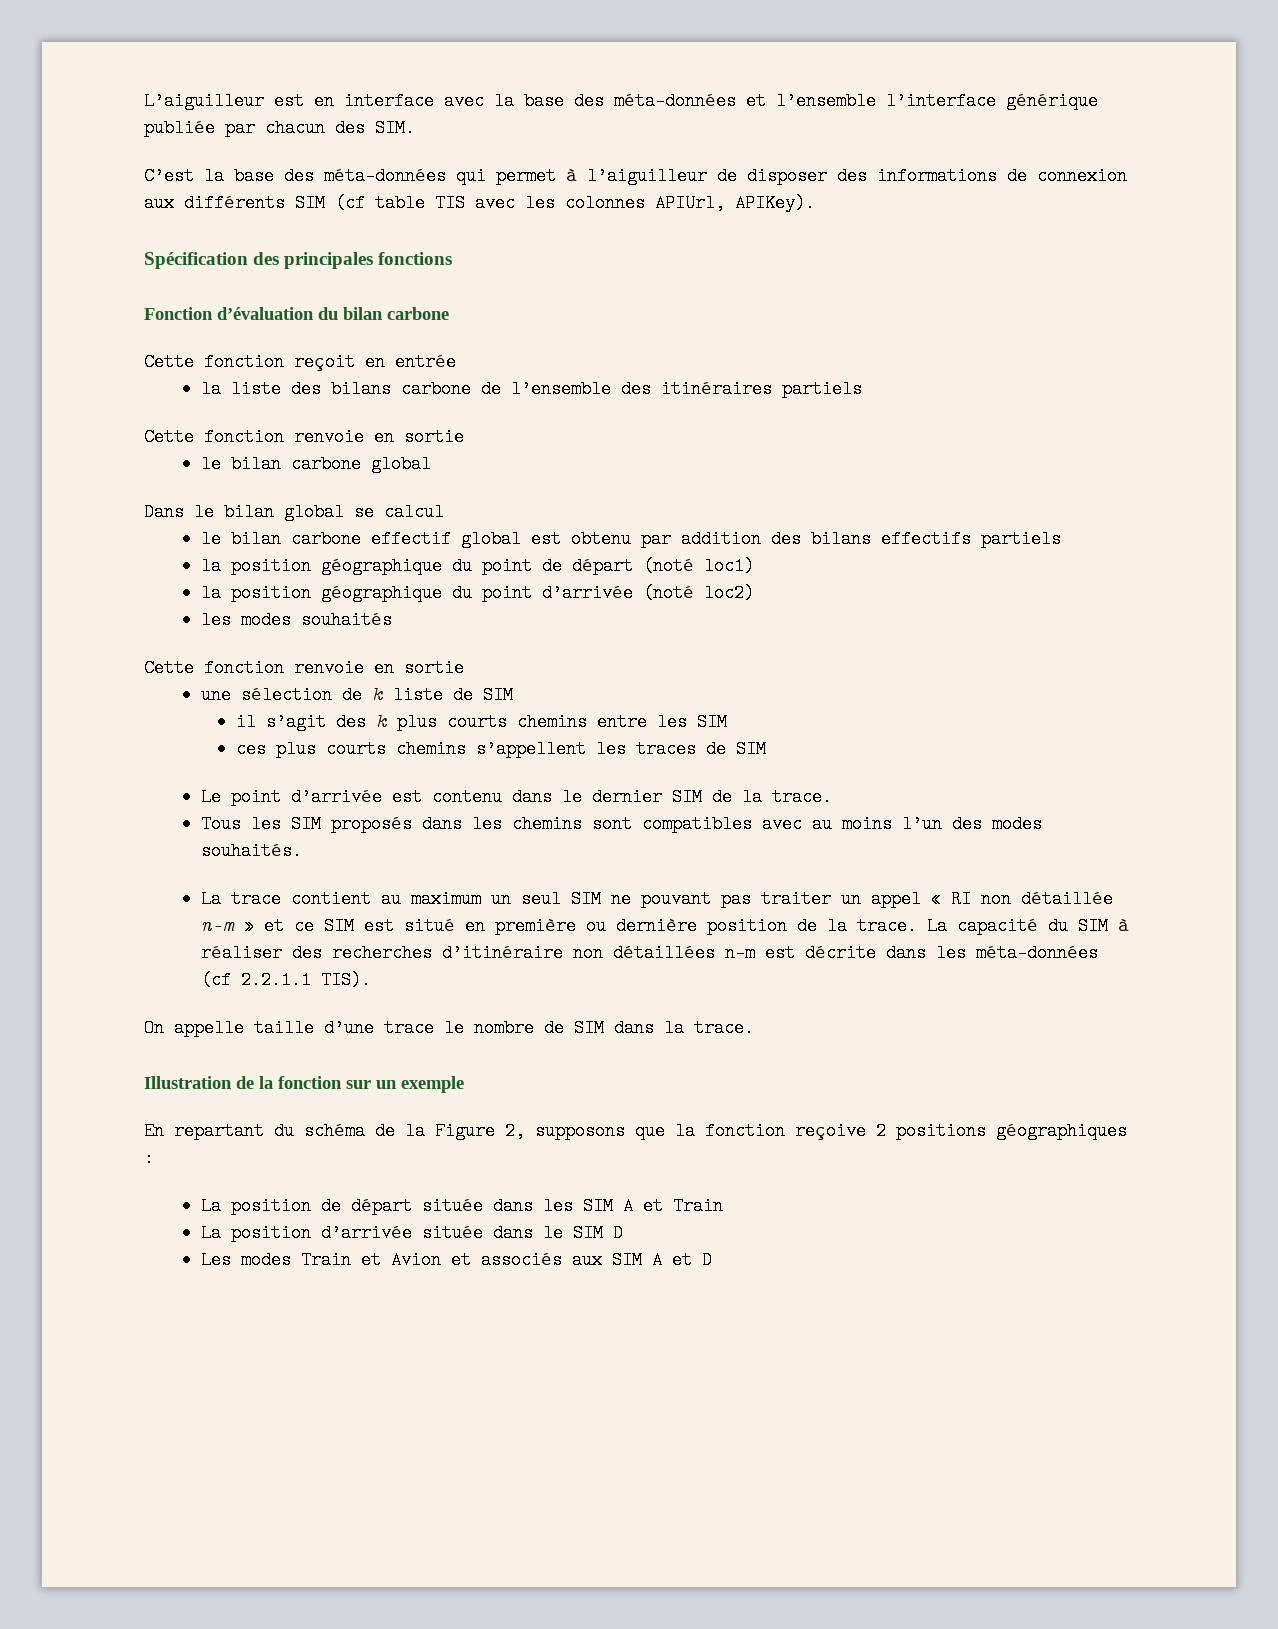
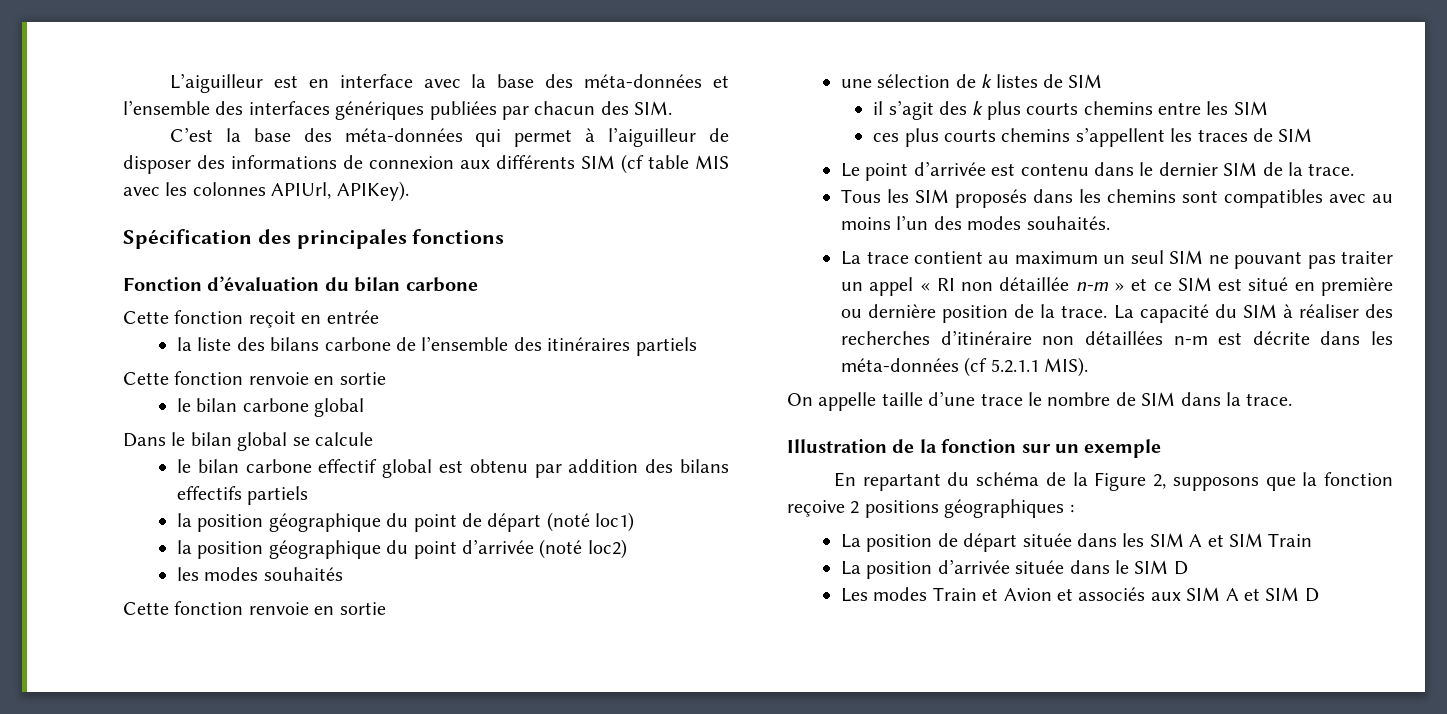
- L’aiguilleur est en interface avec la base des méta-données et l’ensemble l’interface générique publiée par chacun des SIM.
+ L’aiguilleur est en interface avec la base des méta-données et l’ensemble des interfaces génériques publiées par chacun des SIM.
- C’est la base des méta-données qui permet à l’aiguilleur de disposer des informations de connexion aux différents SIM (cf table TIS avec les colonnes APIUrl, APIKey).
+ C’est la base des méta-données qui permet à l’aiguilleur de disposer des informations de connexion aux différents SIM (cf table MIS avec les colonnes APIUrl, APIKey).
- Dans le bilan global se calcul
+ Dans le bilan global se calcule
- une sélection de k liste de SIM
+ une sélection de k listes de SIM
- La capacité du SIM à réaliser des recherches d’itinéraire non détaillées n-m est décrite dans les méta-données (cf 2.2.1.1 TIS).
+ La capacité du SIM à réaliser des recherches d’itinéraire non détaillées n-m est décrite dans les méta-données (cf 5.2.1.1 MIS).
- La position de départ située dans les SIM A et Train
+ La position de départ située dans les SIM A et SIM Train
- Les modes Train et Avion et associés aux SIM A et D
+ Les modes Train et Avion et associés aux SIM A et SIM D

